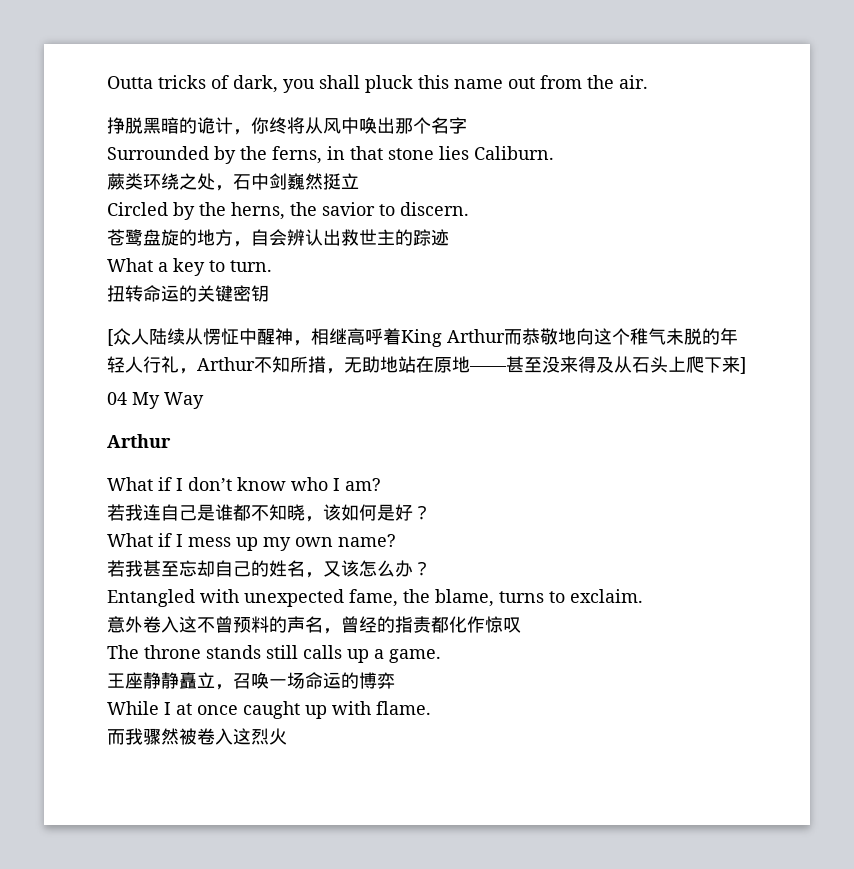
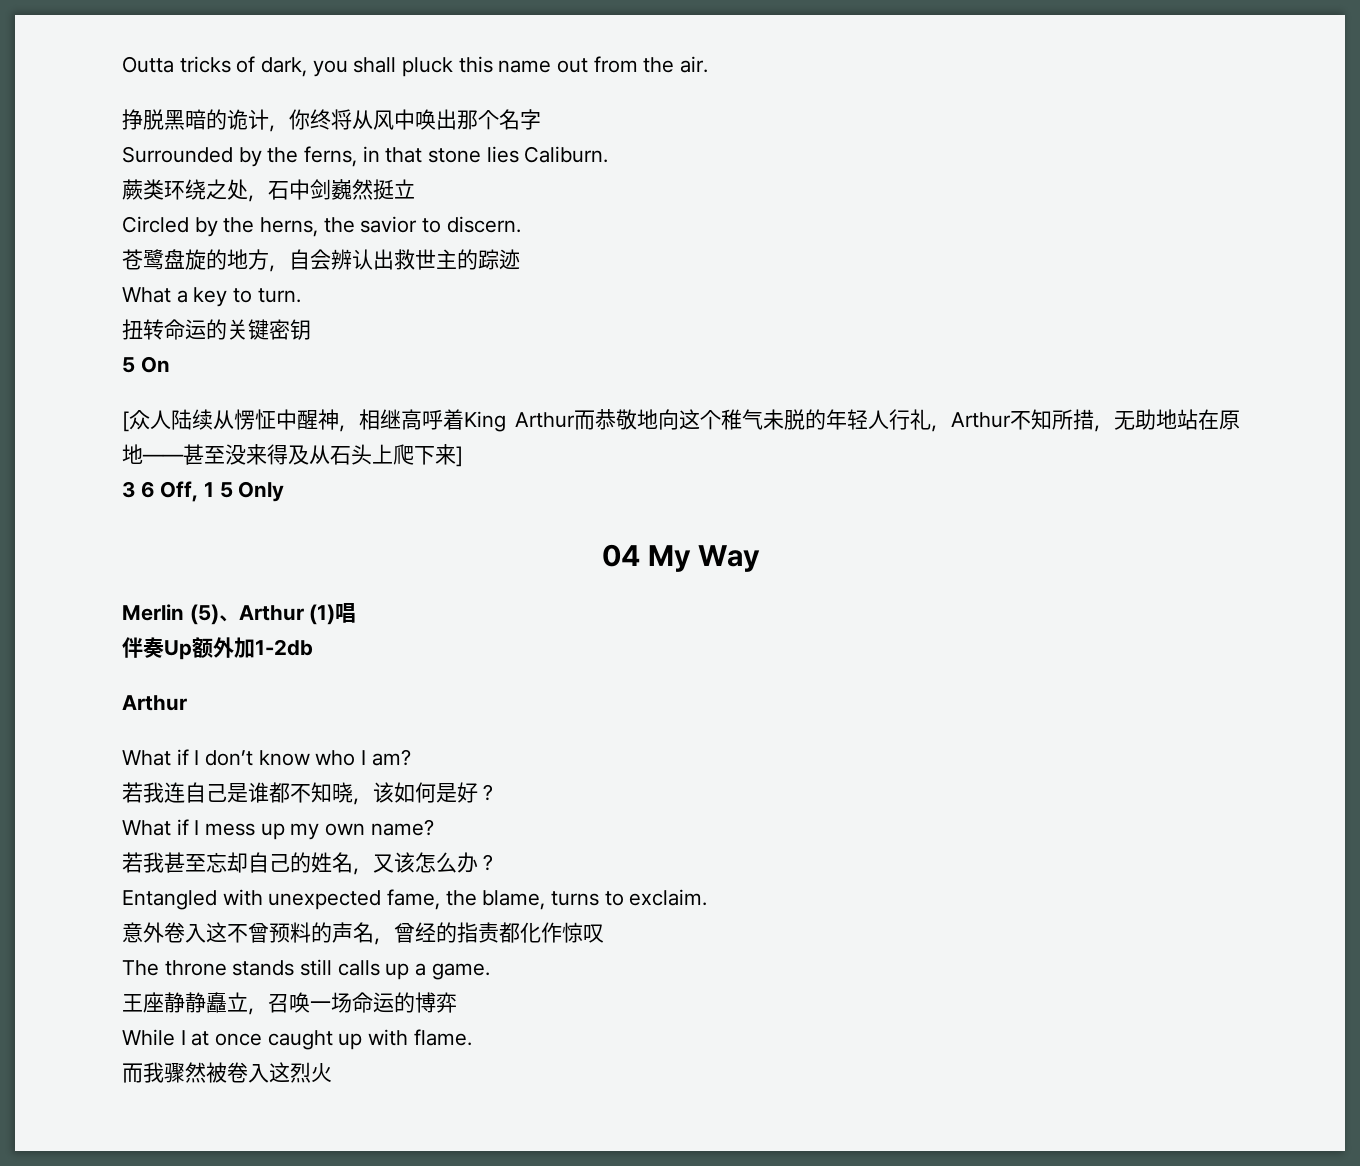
+ 5 On
+ 3 6 Off, 1 5 Only
  04 My Way
+ Merlin (5)、Arthur (1)唱
+ 伴奏Up额外加1-2db

